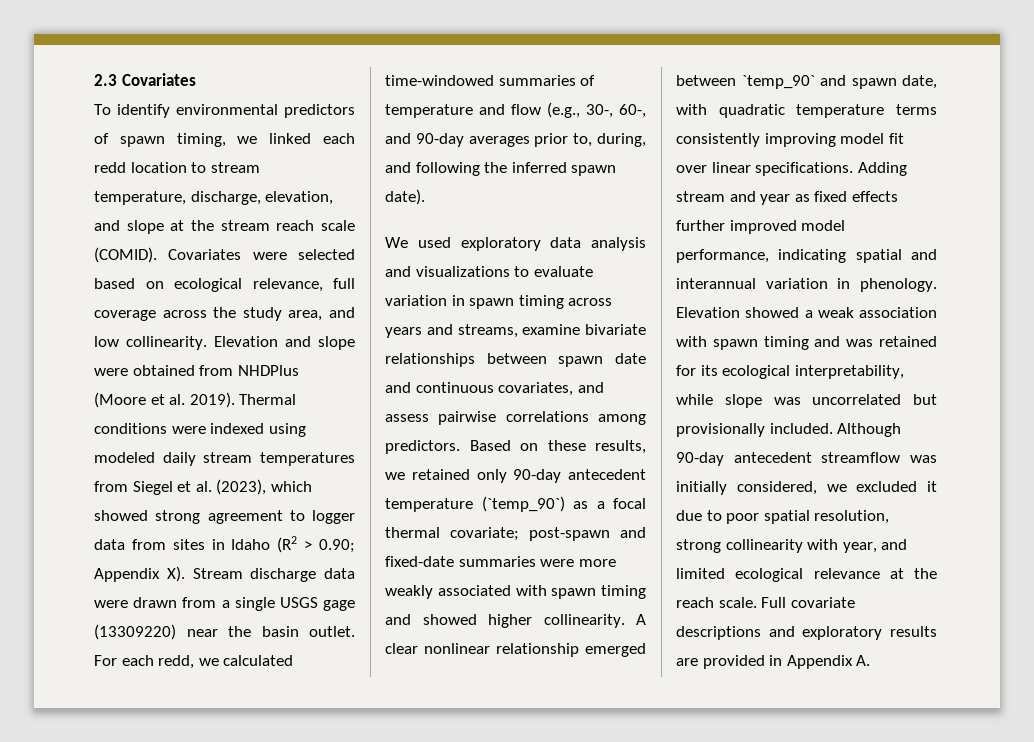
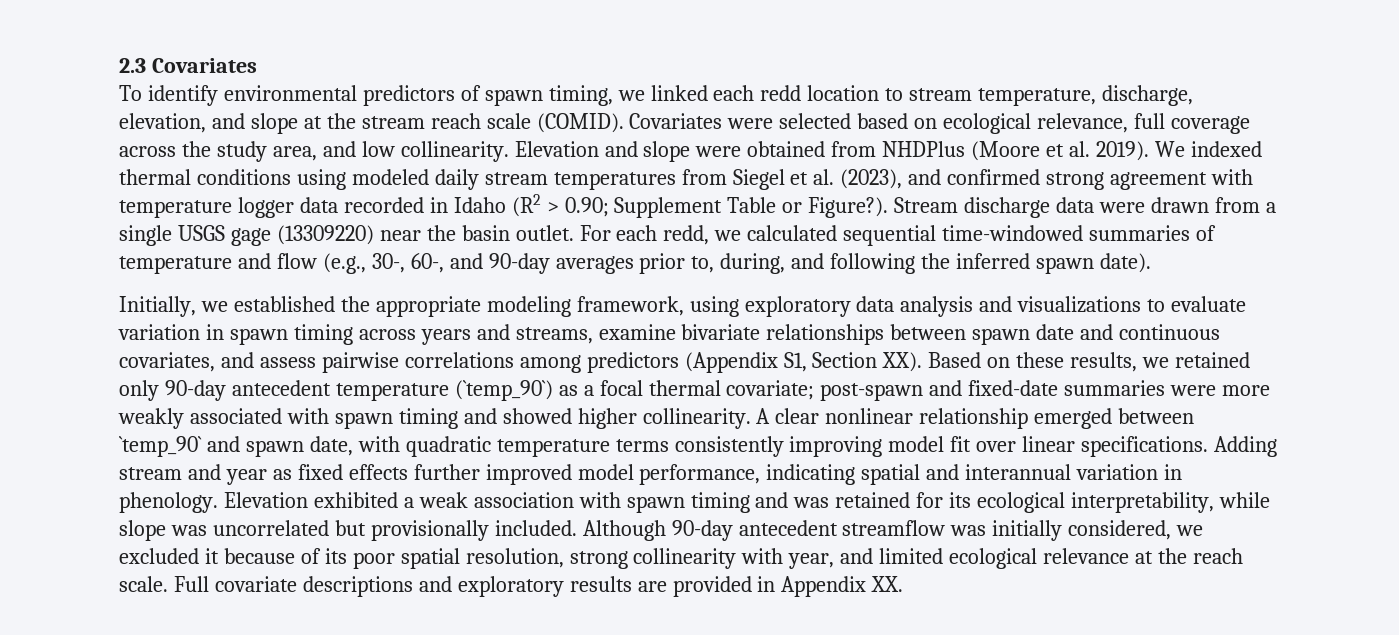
- Thermal conditions were indexed using modeled daily stream temperatures from Siegel et al. (2023), which showed strong agreement to logger data from sites in Idaho (R2 > 0.90; Appendix X). Stream discharge data were drawn from a single USGS gage (13309220) near the basin outlet.
+ We indexed thermal conditions using modeled daily stream temperatures from Siegel et al. (2023), and confirmed strong agreement with temperature logger data recorded in Idaho (R2 > 0.90; Supplement Table or Figure?). Stream discharge data were drawn from a single USGS gage (13309220) near the basin outlet.
- For each redd, we calculated time-windowed summaries of temperature and flow (e.g., 30-, 60-, and 90-day averages prior to, during, and following the inferred spawn date).
+ For each redd, we calculated sequential time-windowed summaries of temperature and flow (e.g., 30-, 60-, and 90-day averages prior to, during, and following the inferred spawn date).
- We used exploratory data analysis and visualizations to evaluate variation in spawn timing across years and streams, examine bivariate relationships between spawn date and continuous covariates, and assess pairwise correlations among predictors. Based on these results, we retained only 90-day antecedent temperature (`temp_90`) as a focal thermal covariate; post-spawn and fixed-date summaries were more weakly associated with spawn timing and showed higher collinearity.
+ Initially, we established the appropriate modeling framework, using exploratory data analysis and visualizations to evaluate variation in spawn timing across years and streams, examine bivariate relationships between spawn date and continuous covariates, and assess pairwise correlations among predictors (Appendix S1, Section XX). Based on these results, we retained only 90-day antecedent temperature (`temp_90`) as a focal thermal covariate; post-spawn and fixed-date summaries were more weakly associated with spawn timing and showed higher collinearity.
- Elevation showed a weak association with spawn timing and was retained for its ecological interpretability, while slope was uncorrelated but provisionally included.
+ Elevation exhibited a weak association with spawn timing and was retained for its ecological interpretability, while slope was uncorrelated but provisionally included.
- Although 90-day antecedent streamflow was initially considered, we excluded it due to poor spatial resolution, strong collinearity with year, and limited ecological relevance at the reach scale.
+ Although 90-day antecedent streamflow was initially considered, we excluded it because of its poor spatial resolution, strong collinearity with year, and limited ecological relevance at the reach scale.
- Full covariate descriptions and exploratory results are provided in Appendix A.
+ Full covariate descriptions and exploratory results are provided in Appendix XX.

